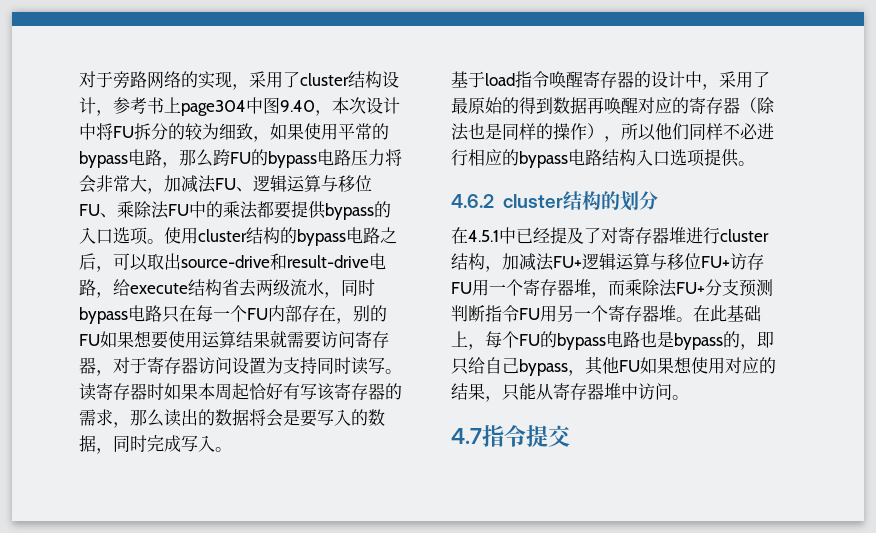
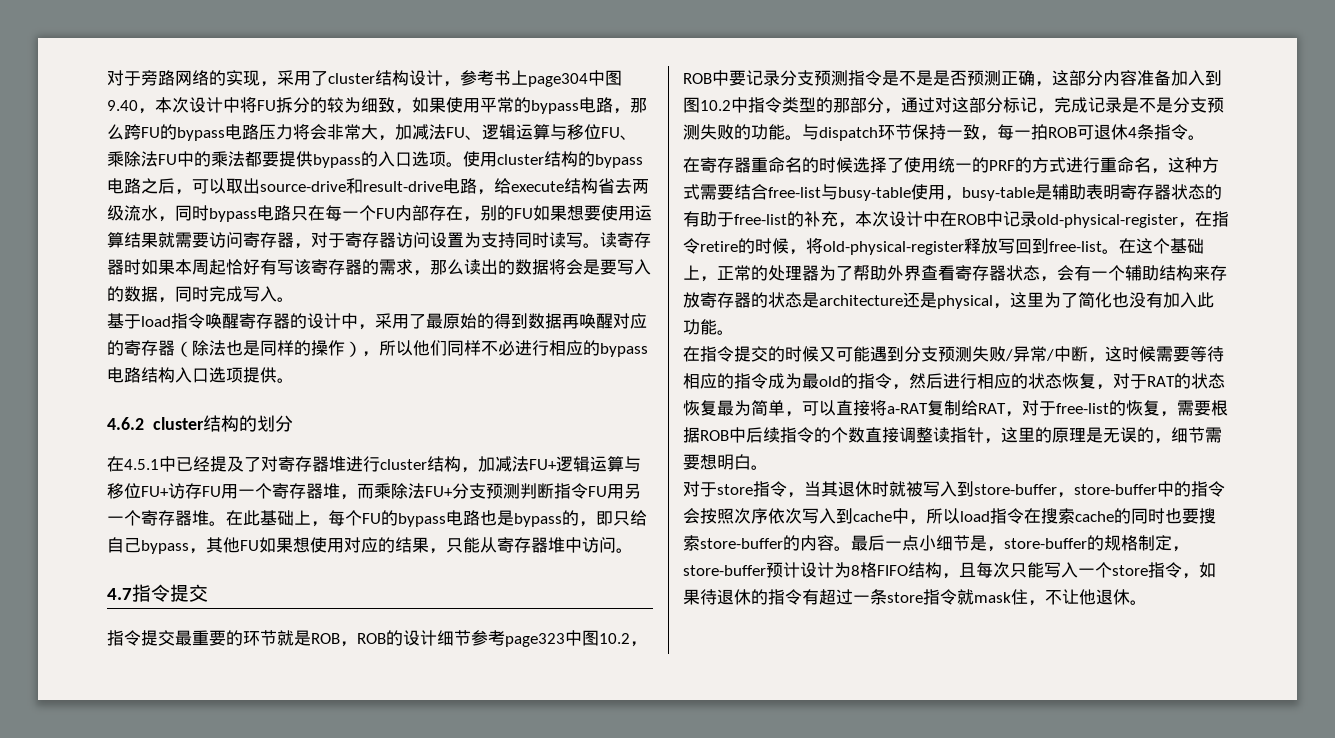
+ 指令提交最重要的环节就是ROB，ROB的设计细节参考page323中图10.2，ROB中要记录分支预测指令是不是是否预测正确，这部分内容准备加入到图10.2中指令类型的那部分，通过对这部分标记，完成记录是不是分支预测失败的功能。与dispatch环节保持一致，每一拍ROB可退休4条指令。
+ 在寄存器重命名的时候选择了使用统一的PRF的方式进行重命名，这种方式需要结合free-list与busy-table使用，busy-table是辅助表明寄存器状态的有助于free-list的补充，本次设计中在ROB中记录old-physical-register，在指令retire的时候，将old-physical-register释放写回到free-list。在这个基础上，正常的处理器为了帮助外界查看寄存器状态，会有一个辅助结构来存放寄存器的状态是architecture还是physical，这里为了简化也没有加入此功能。
+ 在指令提交的时候又可能遇到分支预测失败/异常/中断，这时候需要等待相应的指令成为最old的指令，然后进行相应的状态恢复，对于RAT的状态恢复最为简单，可以直接将a-RAT复制给RAT，对于free-list的恢复，需要根据ROB中后续指令的个数直接调整读指针，这里的原理是无误的，细节需要想明白。
+ 对于store指令，当其退休时就被写入到store-buffer，store-buffer中的指令会按照次序依次写入到cache中，所以load指令在搜索cache的同时也要搜索store-buffer的内容。最后一点小细节是，store-buffer的规格制定，store-buffer预计设计为8格FIFO结构，且每次只能写入一个store指令，如果待退休的指令有超过一条store指令就mask住，不让他退休。

